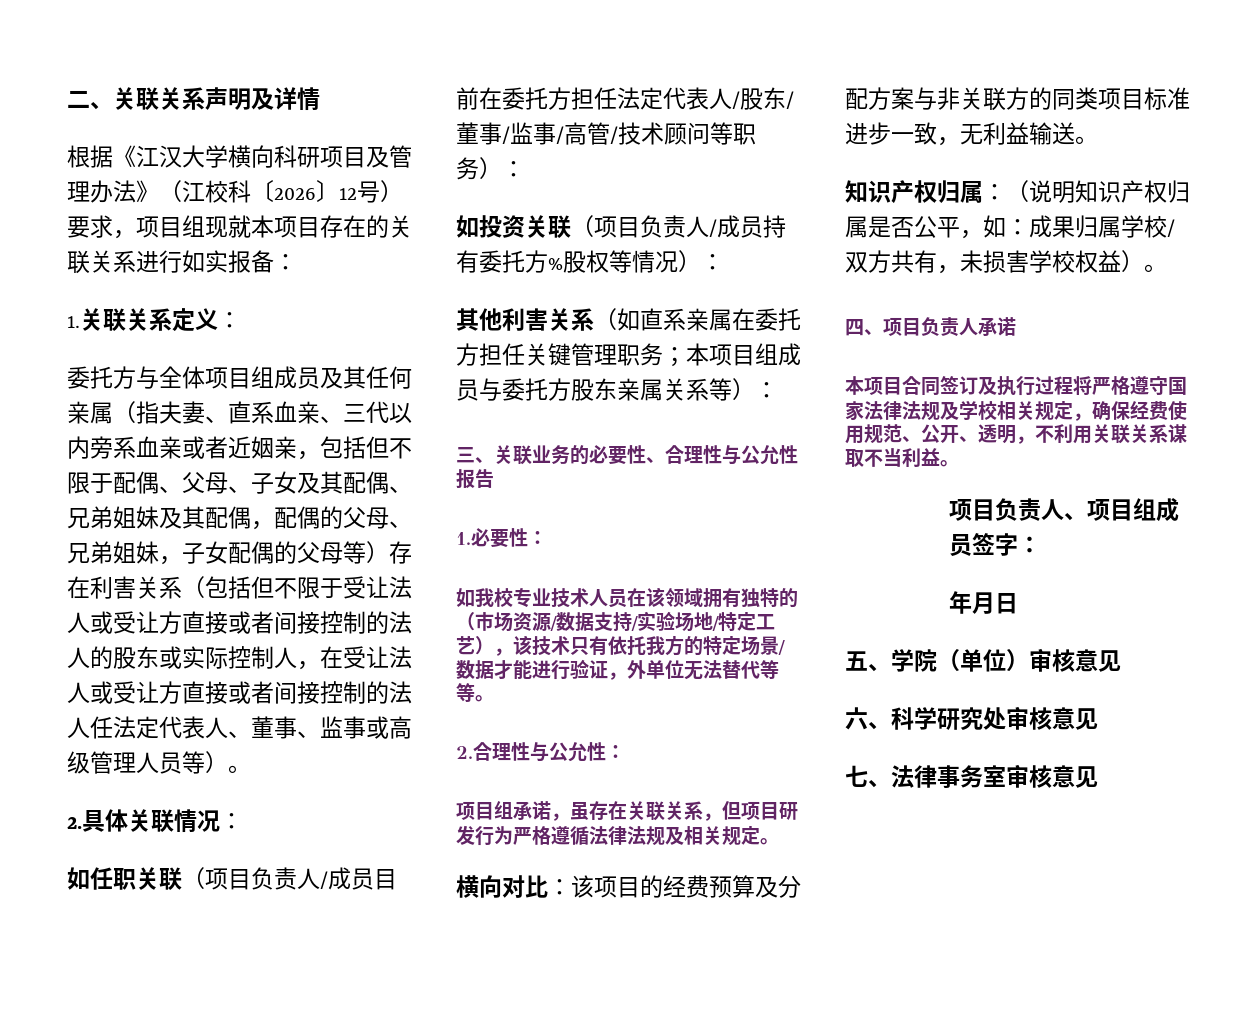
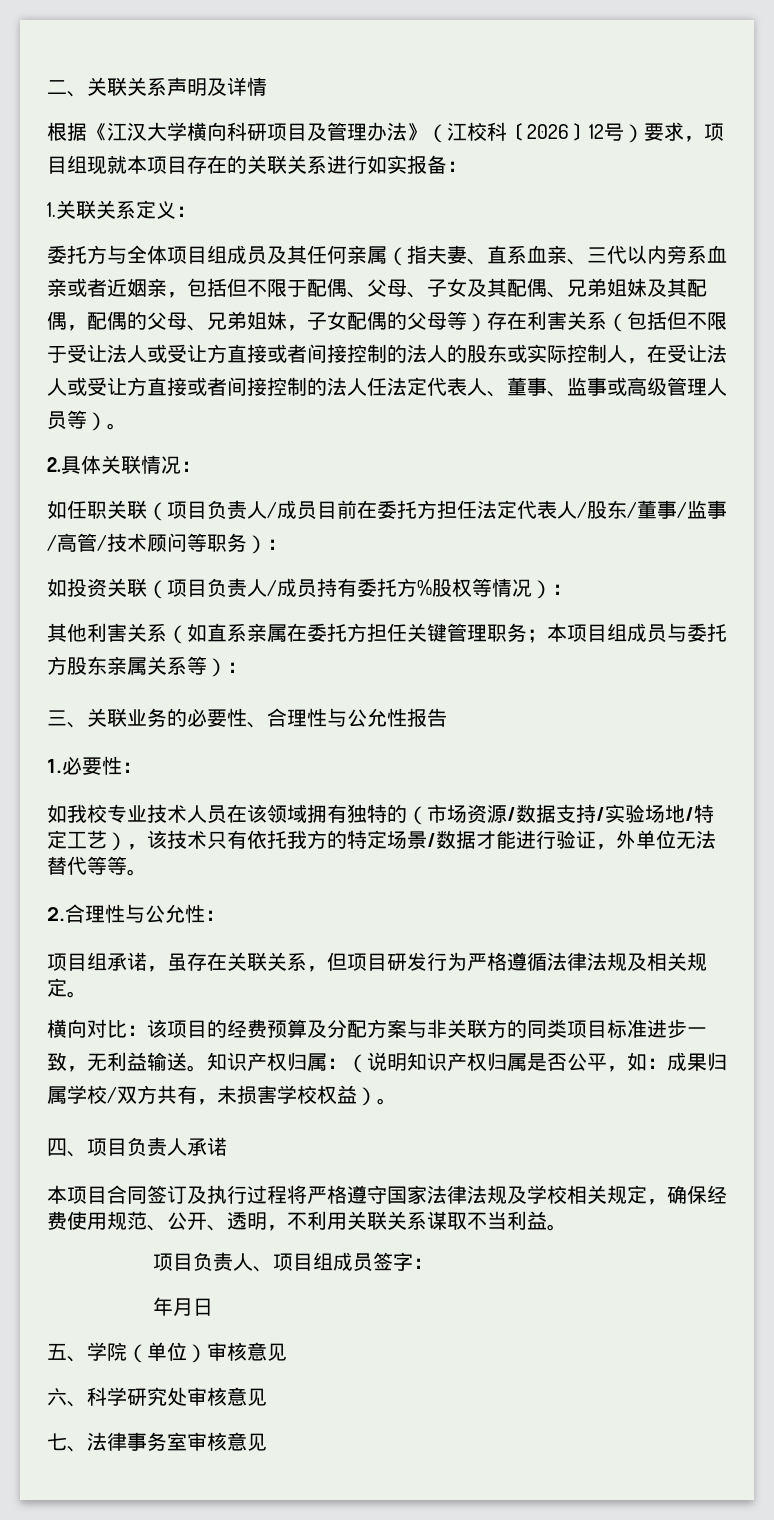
- 横向对比：该项目的经费预算及分配方案与非关联方的同类项目标准进步一致，无利益输送。
- 知识产权归属：（说明知识产权归属是否公平，如：成果归属学校/双方共有，未损害学校权益）。
+ 横向对比：该项目的经费预算及分配方案与非关联方的同类项目标准进步一致，无利益输送。知识产权归属：（说明知识产权归属是否公平，如：成果归属学校/双方共有，未损害学校权益）。

